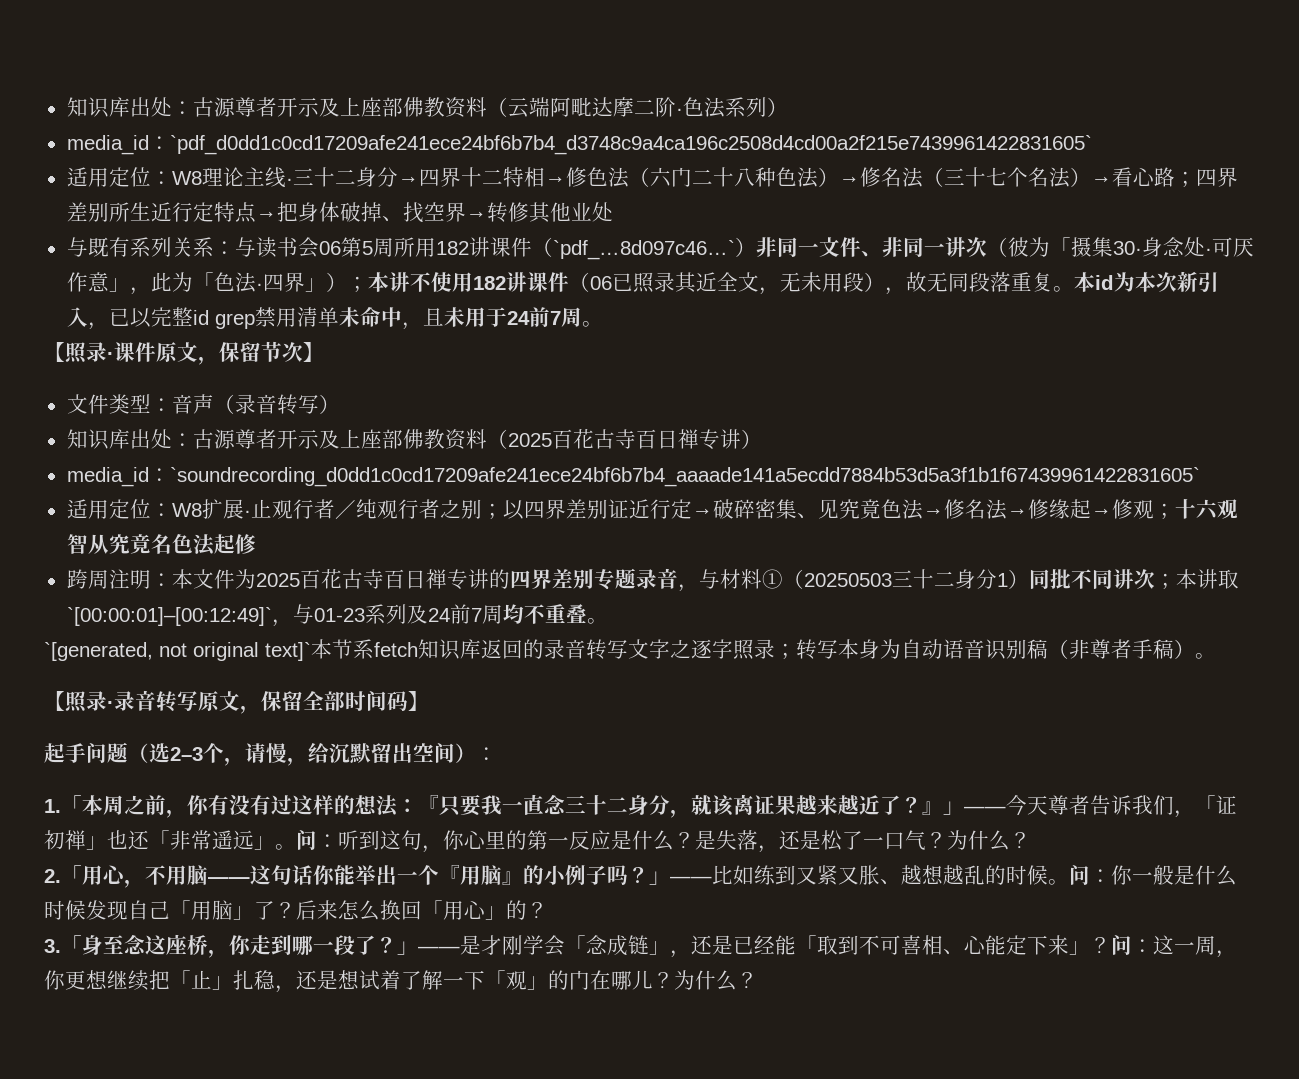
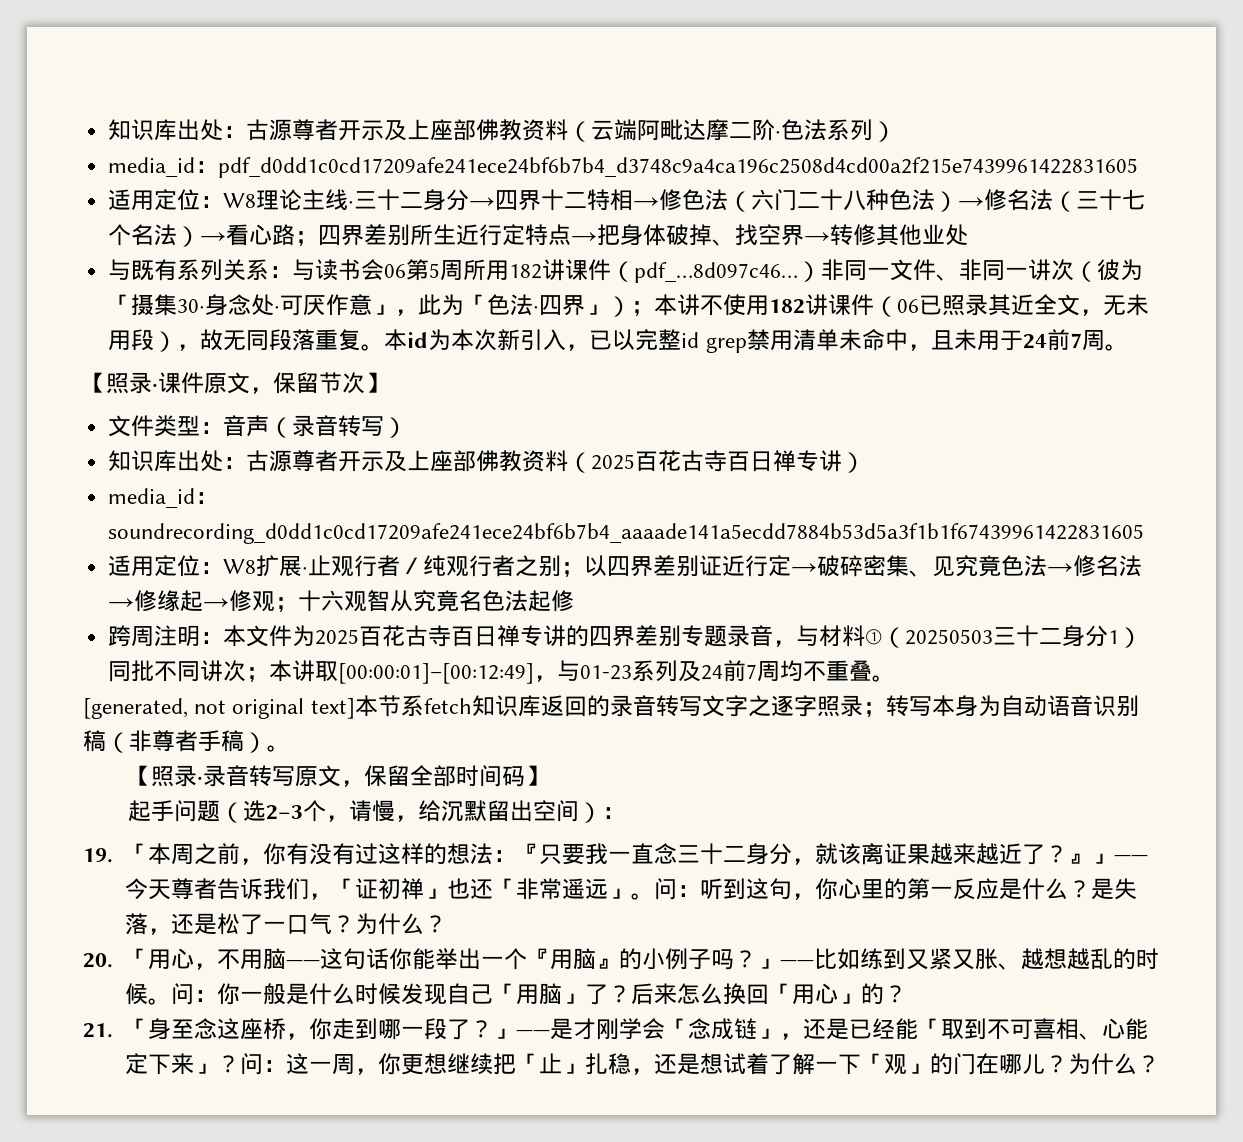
- media_id：`pdf_d0dd1c0cd17209afe241ece24bf6b7b4_d3748c9a4ca196c2508d4cd00a2f215e7439961422831605`
+ media_id：pdf_d0dd1c0cd17209afe241ece24bf6b7b4_d3748c9a4ca196c2508d4cd00a2f215e7439961422831605
- 与既有系列关系：与读书会06第5周所用182讲课件（`pdf_…8d097c46…`）非同一文件、非同一讲次（彼为「摄集30·身念处·可厌作意」，此为「色法·四界」）；本讲不使用182讲课件（06已照录其近全文，无未用段），故无同段落重复。
+ 与既有系列关系：与读书会06第5周所用182讲课件（pdf_…8d097c46…）非同一文件、非同一讲次（彼为「摄集30·身念处·可厌作意」，此为「色法·四界」）；本讲不使用182讲课件（06已照录其近全文，无未用段），故无同段落重复。
- media_id：`soundrecording_d0dd1c0cd17209afe241ece24bf6b7b4_aaaade141a5ecdd7884b53d5a3f1b1f67439961422831605`
+ media_id：soundrecording_d0dd1c0cd17209afe241ece24bf6b7b4_aaaade141a5ecdd7884b53d5a3f1b1f67439961422831605
- 跨周注明：本文件为2025百花古寺百日禅专讲的四界差别专题录音，与材料①（20250503三十二身分1）同批不同讲次；本讲取`[00:00:01]–[00:12:49]`，与01-23系列及24前7周均不重叠。
+ 跨周注明：本文件为2025百花古寺百日禅专讲的四界差别专题录音，与材料①（20250503三十二身分1）同批不同讲次；本讲取[00:00:01]–[00:12:49]，与01-23系列及24前7周均不重叠。
- `[generated, not original text]`本节系fetch知识库返回的录音转写文字之逐字照录；转写本身为自动语音识别稿（非尊者手稿）。
+ [generated, not original text]本节系fetch知识库返回的录音转写文字之逐字照录；转写本身为自动语音识别稿（非尊者手稿）。
- 1.「本周之前，你有没有过这样的想法：『只要我一直念三十二身分，就该离证果越来越近了？』」——今天尊者告诉我们，「证初禅」也还「非常遥远」。
+ 19.「本周之前，你有没有过这样的想法：『只要我一直念三十二身分，就该离证果越来越近了？』」——今天尊者告诉我们，「证初禅」也还「非常遥远」。
- 2.「用心，不用脑——这句话你能举出一个『用脑』的小例子吗？」——比如练到又紧又胀、越想越乱的时候。
+ 20.「用心，不用脑——这句话你能举出一个『用脑』的小例子吗？」——比如练到又紧又胀、越想越乱的时候。
- 3.「身至念这座桥，你走到哪一段了？」——是才刚学会「念成链」，还是已经能「取到不可喜相、心能定下来」？
+ 21.「身至念这座桥，你走到哪一段了？」——是才刚学会「念成链」，还是已经能「取到不可喜相、心能定下来」？

